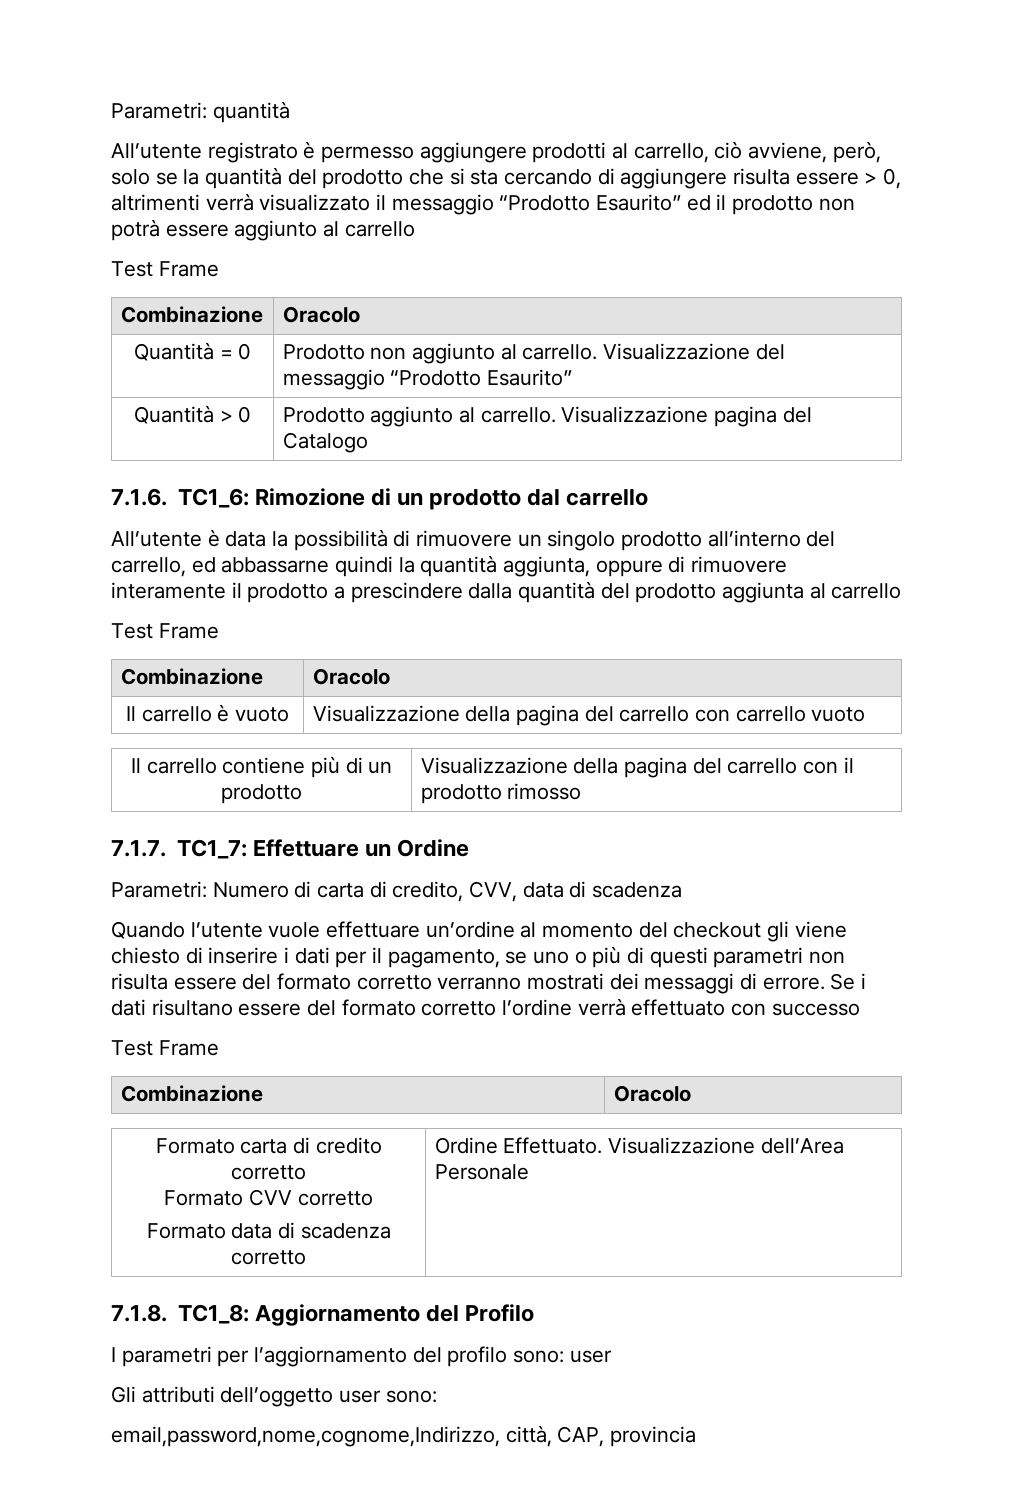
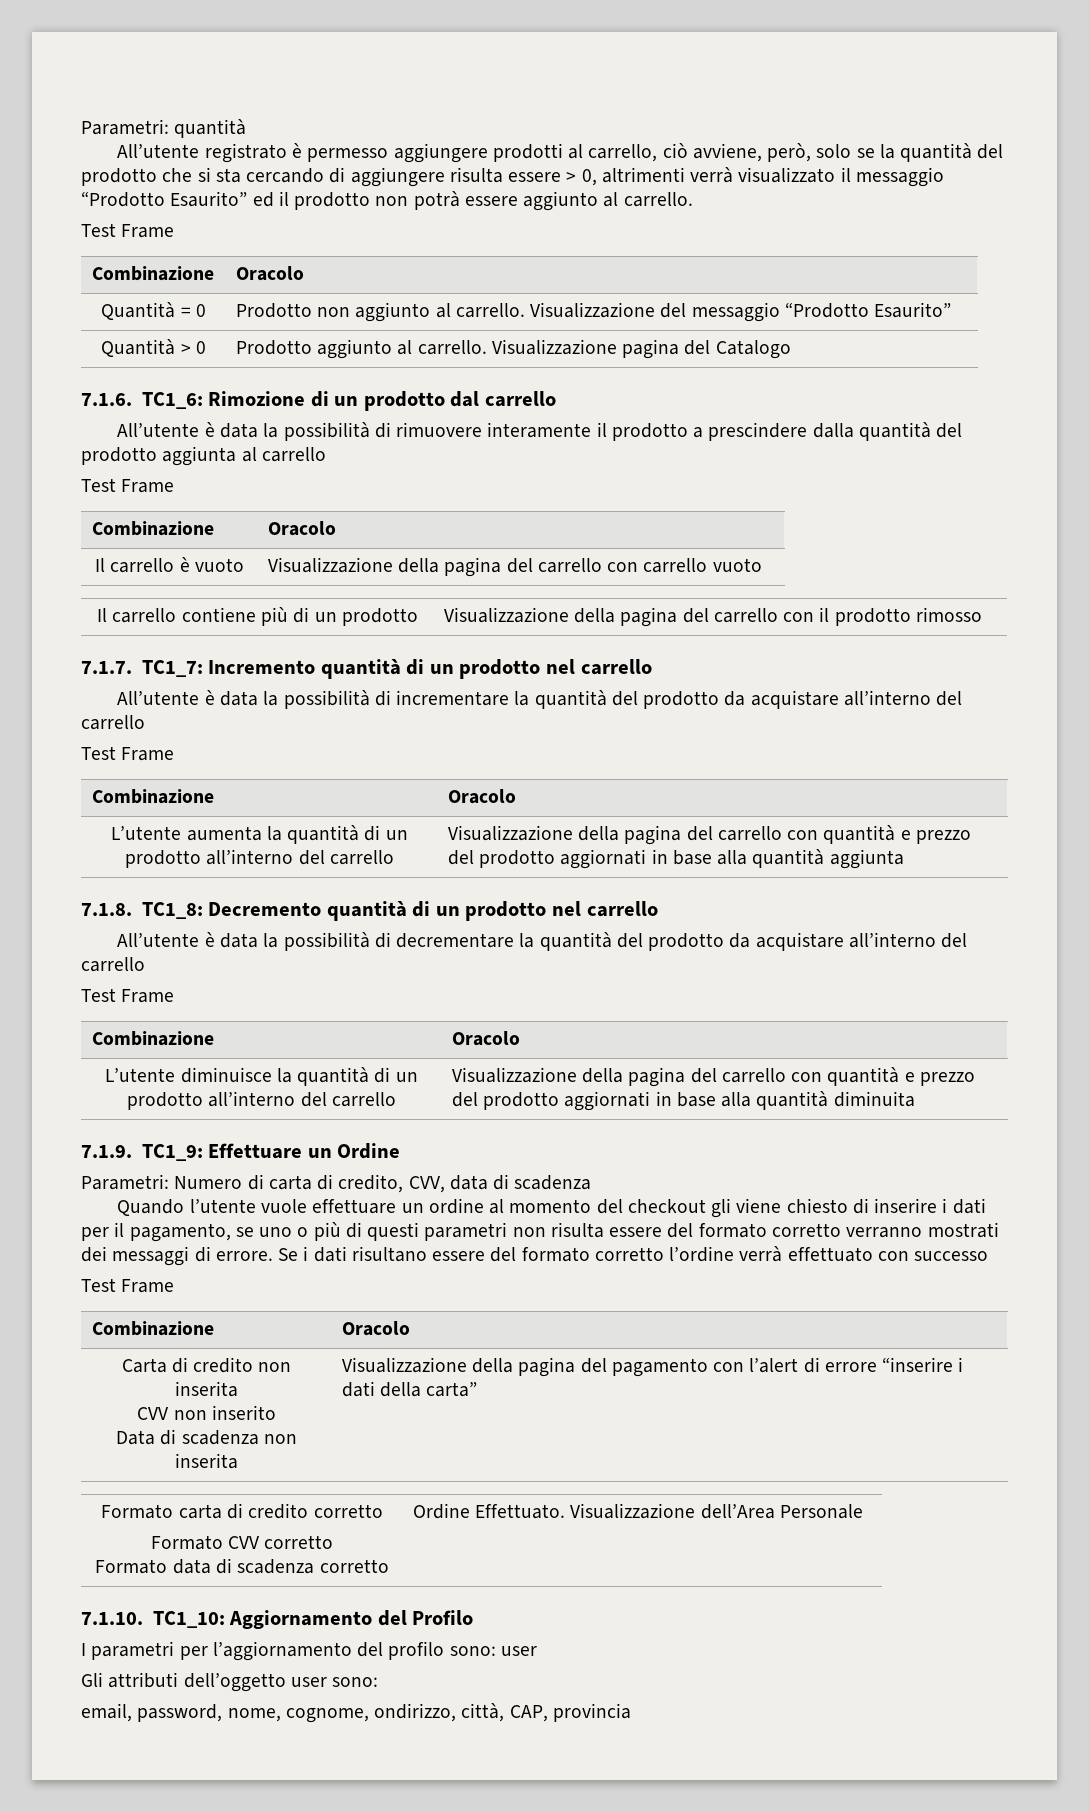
- All’utente registrato è permesso aggiungere prodotti al carrello, ciò avviene, però, solo se la quantità del prodotto che si sta cercando di aggiungere risulta essere > 0, altrimenti verrà visualizzato il messaggio “Prodotto Esaurito” ed il prodotto non potrà essere aggiunto al carrello
+ All’utente registrato è permesso aggiungere prodotti al carrello, ciò avviene, però, solo se la quantità del prodotto che si sta cercando di aggiungere risulta essere > 0, altrimenti verrà visualizzato il messaggio “Prodotto Esaurito” ed il prodotto non potrà essere aggiunto al carrello.
- All’utente è data la possibilità di rimuovere un singolo prodotto all’interno del carrello, ed abbassarne quindi la quantità aggiunta, oppure di rimuovere interamente il prodotto a prescindere dalla quantità del prodotto aggiunta al carrello
+ All’utente è data la possibilità di rimuovere interamente il prodotto a prescindere dalla quantità del prodotto aggiunta al carrello
- 7.1.7. TC1_7: Effettuare un Ordine
+ 7.1.7. TC1_7: Incremento quantità di un prodotto nel carrello
+ All’utente è data la possibilità di incrementare la quantità del prodotto da acquistare all’interno del carrello
+ Test Frame
+ Combinazione | Oracolo
+ L’utente aumenta la quantità di un prodotto all’interno del carrello | Visualizzazione della pagina del carrello con quantità e prezzo del prodotto aggiornati in base alla quantità aggiunta
+ 7.1.8. TC1_8: Decremento quantità di un prodotto nel carrello
+ All’utente è data la possibilità di decrementare la quantità del prodotto da acquistare all’interno del carrello
+ Test Frame
+ Combinazione | Oracolo
+ L’utente diminuisce la quantità di un prodotto all’interno del carrello | Visualizzazione della pagina del carrello con quantità e prezzo del prodotto aggiornati in base alla quantità diminuita
+ 7.1.9. TC1_9: Effettuare un Ordine
- Quando l’utente vuole effettuare un’ordine al momento del checkout gli viene chiesto di inserire i dati per il pagamento, se uno o più di questi parametri non risulta essere del formato corretto verranno mostrati dei messaggi di errore.
+ Quando l’utente vuole effettuare un ordine al momento del checkout gli viene chiesto di inserire i dati per il pagamento, se uno o più di questi parametri non risulta essere del formato corretto verranno mostrati dei messaggi di errore.
+ Carta di credito non inserita
+ CVV non inserito
+ Data di scadenza non inserita | Visualizzazione della pagina del pagamento con l’alert di errore “inserire i dati della carta”
- 7.1.8. TC1_8: Aggiornamento del Profilo
+ 7.1.10. TC1_10: Aggiornamento del Profilo
- email,password,nome,cognome,Indirizzo, città, CAP, provincia
+ email, password, nome, cognome, ondirizzo, città, CAP, provincia

